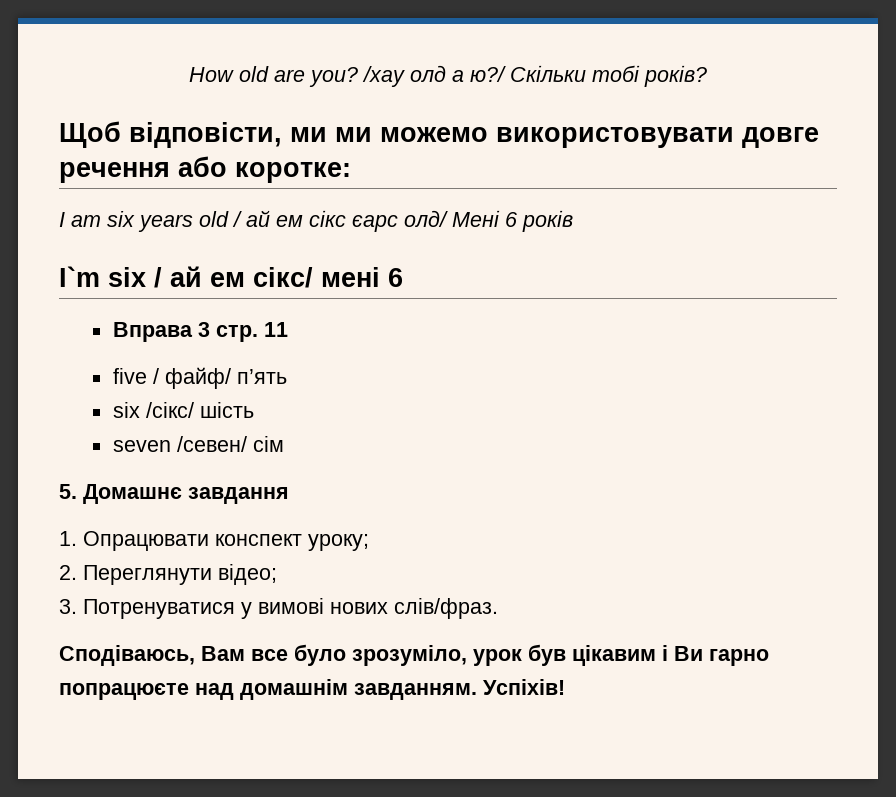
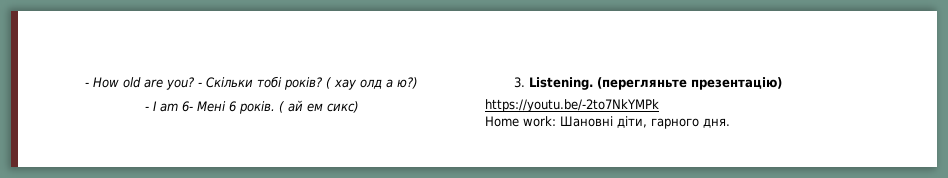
- How old are you?
+ - How old are you?
- /хау олд а ю?/ Скільки тобі років?
- Щоб відповісти, ми ми можемо використовувати довге речення або коротке:
- I am six years old / ай ем сікс єарс олд/ Мені 6 років
- I`m six / ай ем сікс/ мені 6
- Вправа 3 стр. 11
- five / файф/ п’ять
- six /сікс/ шість
- seven /севен/ сім
- 5. Домашнє завдання
- 1. Опрацювати конспект уроку;
- 2. Переглянути відео;
- 3. Потренуватися у вимові нових слів/фраз.
- Сподіваюсь, Вам все було зрозуміло, урок був цікавим і Ви гарно попрацюєте над домашнім завданням. Успіхів!
+ - Скільки тобі років? ( хау олд а ю?)
+ - I am 6- Мені 6 років. ( ай ем сикс)
+ 3. Listening. (перегляньте презентацію)
+ https://youtu.be/-2to7NkYMPk
+ Home work: Шановні діти, гарного дня.

